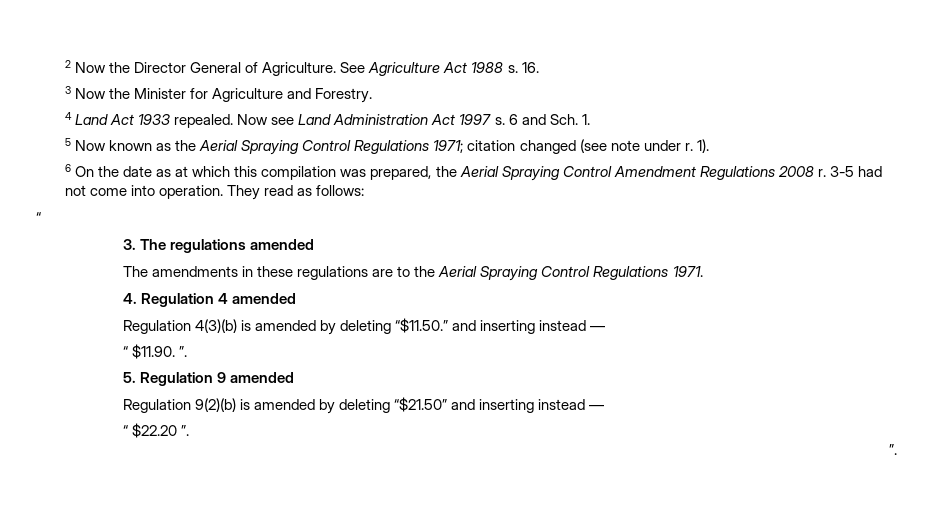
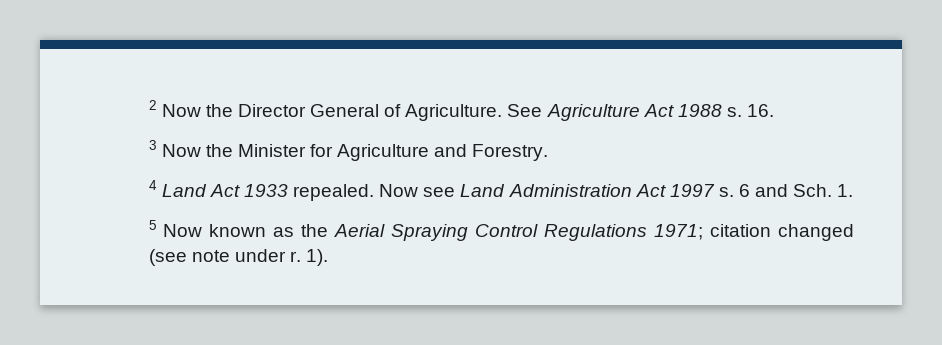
- 6 On the date as at which this compilation was prepared, the Aerial Spraying Control Amendment Regulations 2008 r. 3-5 had not come into operation. They read as follows:
- “
- 3. The regulations amended
- The amendments in these regulations are to the Aerial Spraying Control Regulations 1971.
- 4. Regulation 4 amended
- Regulation 4(3)(b) is amended by deleting “$11.50.” and inserting instead —
- “ $11.90. ”.
- 5. Regulation 9 amended
- Regulation 9(2)(b) is amended by deleting “$21.50” and inserting instead —
- “ $22.20 ”.
- ”.

